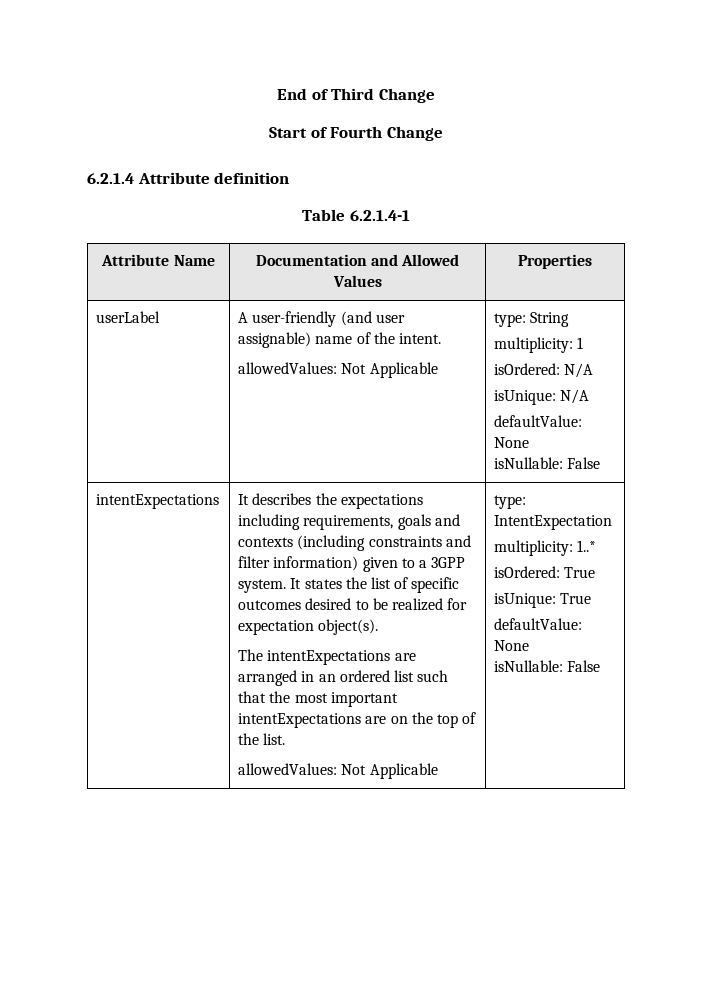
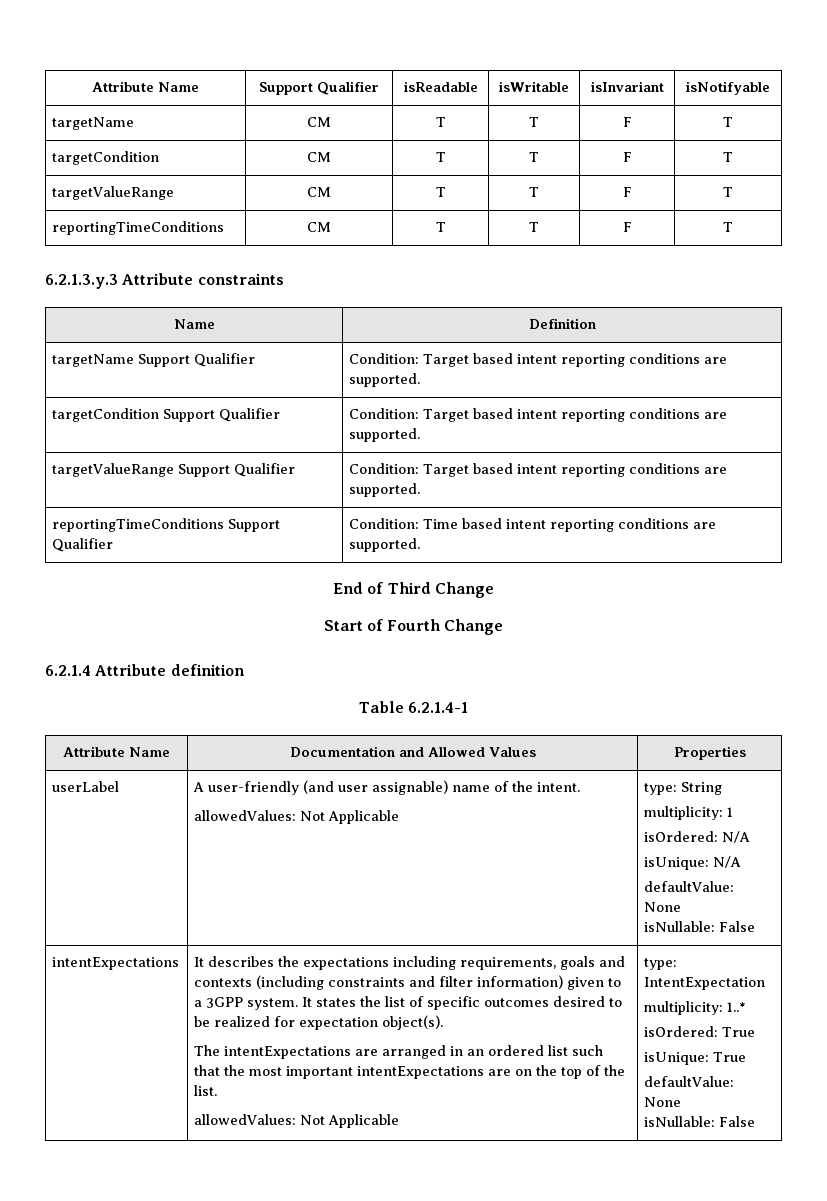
+ Attribute Name | Support Qualifier | isReadable | isWritable | isInvariant | isNotifyable
+ targetName | CM | T | T | F | T
+ targetCondition | CM | T | T | F | T
+ targetValueRange | CM | T | T | F | T
+ reportingTimeConditions | CM | T | T | F | T
+ 6.2.1.3.y.3 Attribute constraints
+ Name | Definition
+ targetName Support Qualifier | Condition: Target based intent reporting conditions are supported.
+ targetCondition Support Qualifier | Condition: Target based intent reporting conditions are supported.
+ targetValueRange Support Qualifier | Condition: Target based intent reporting conditions are supported.
+ reportingTimeConditions Support Qualifier | Condition: Time based intent reporting conditions are supported.

